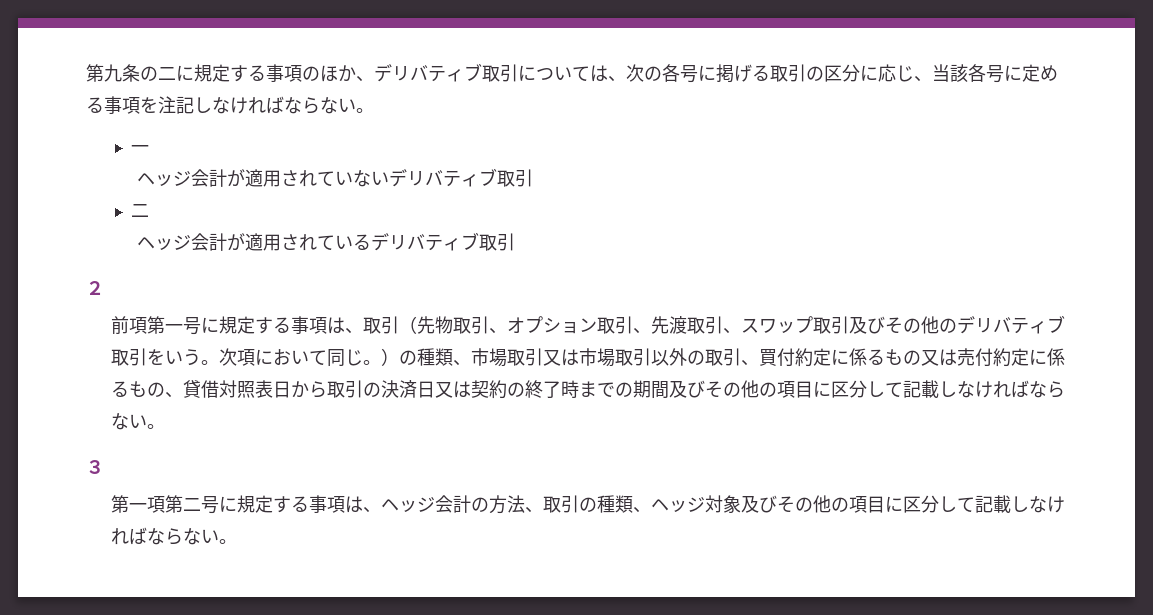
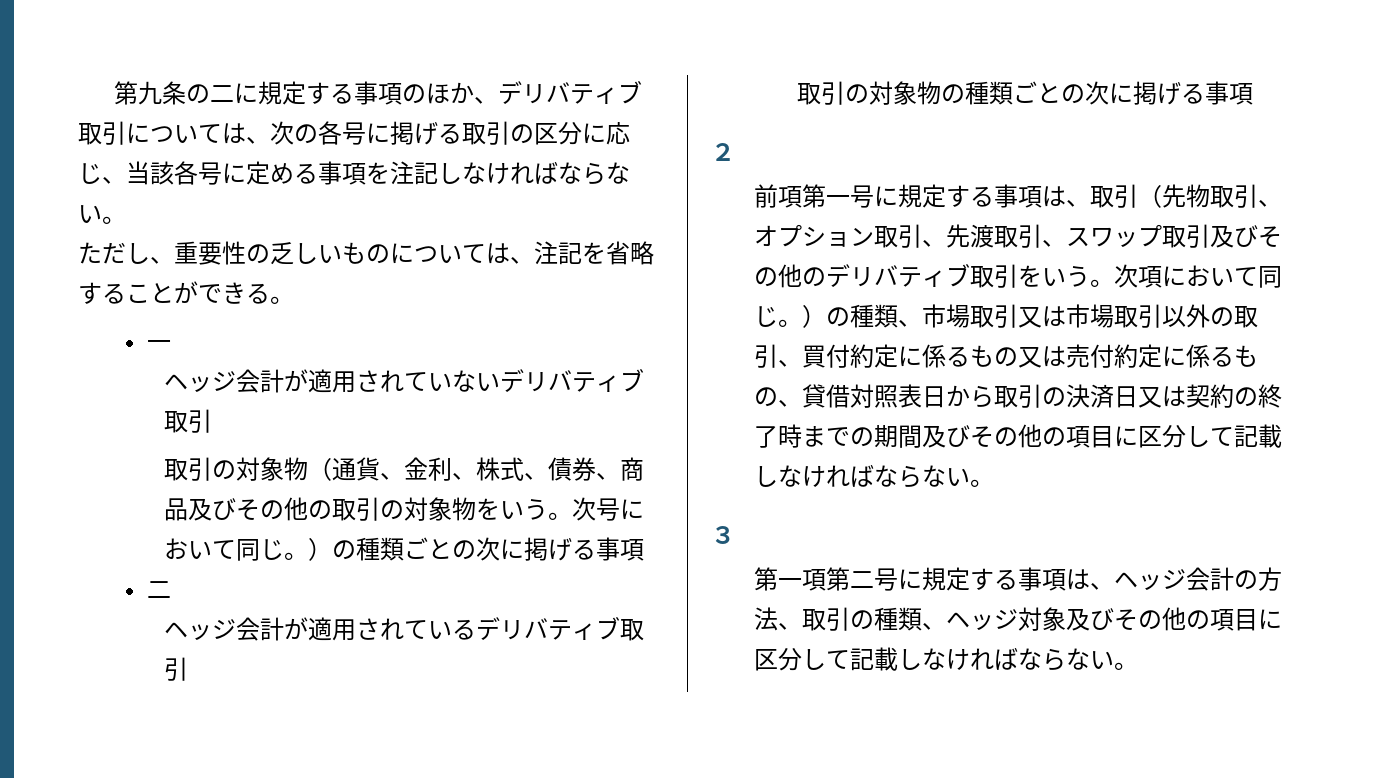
+ ただし、重要性の乏しいものについては、注記を省略することができる。
+ 取引の対象物（通貨、金利、株式、債券、商品及びその他の取引の対象物をいう。次号において同じ。）の種類ごとの次に掲げる事項
+ 取引の対象物の種類ごとの次に掲げる事項

